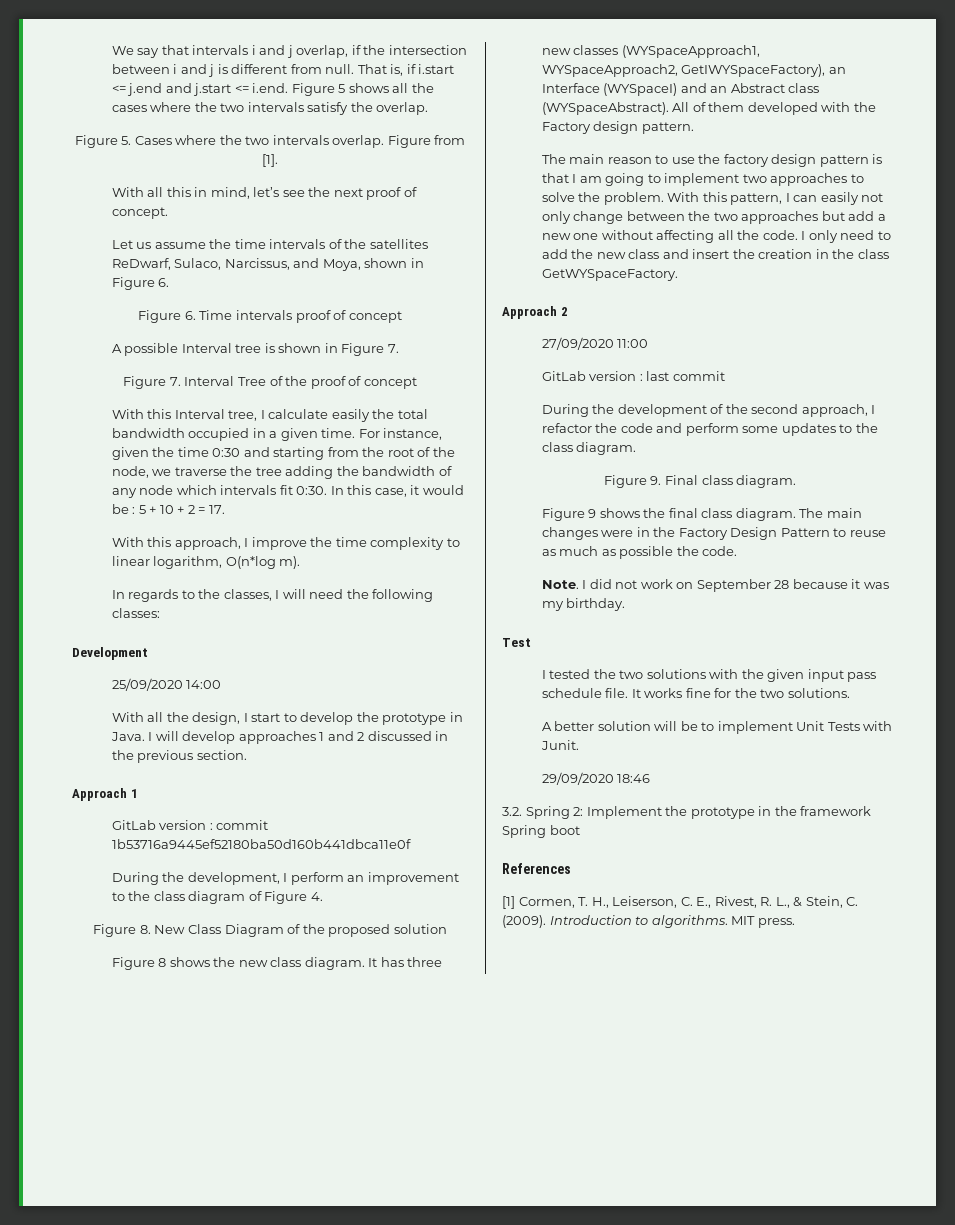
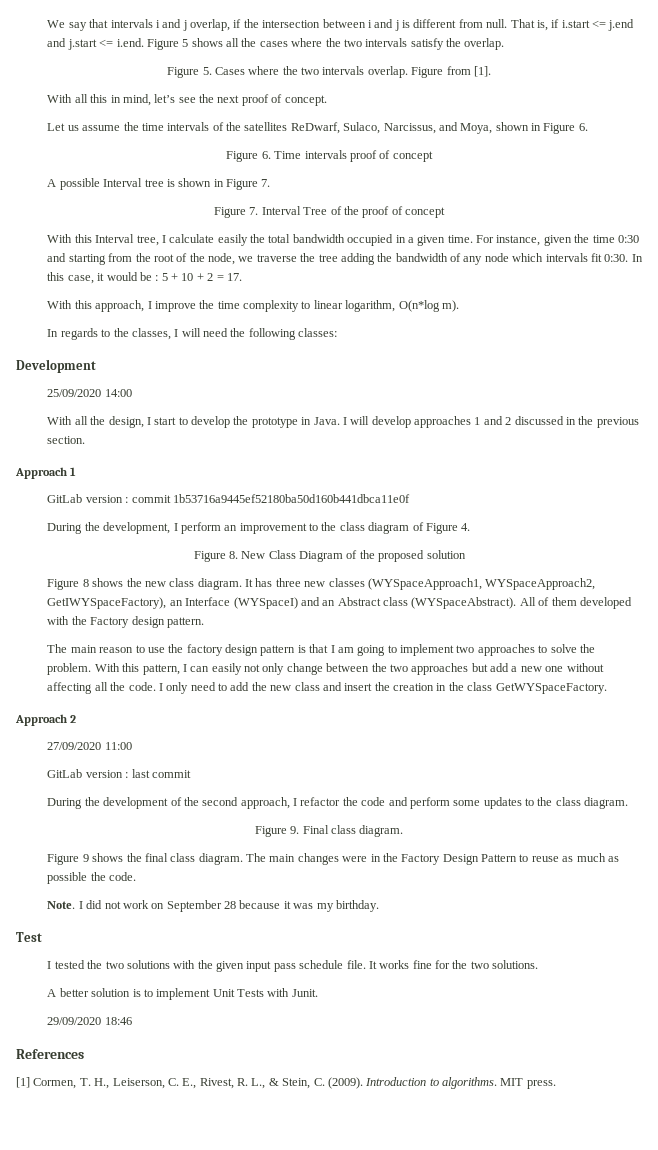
- A better solution will be to implement Unit Tests with Junit.
+ A better solution is to implement Unit Tests with Junit.
- 3.2. Spring 2: Implement the prototype in the framework Spring boot

